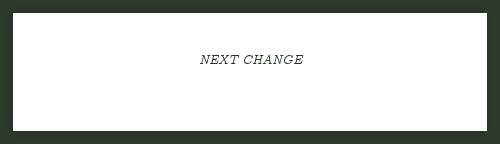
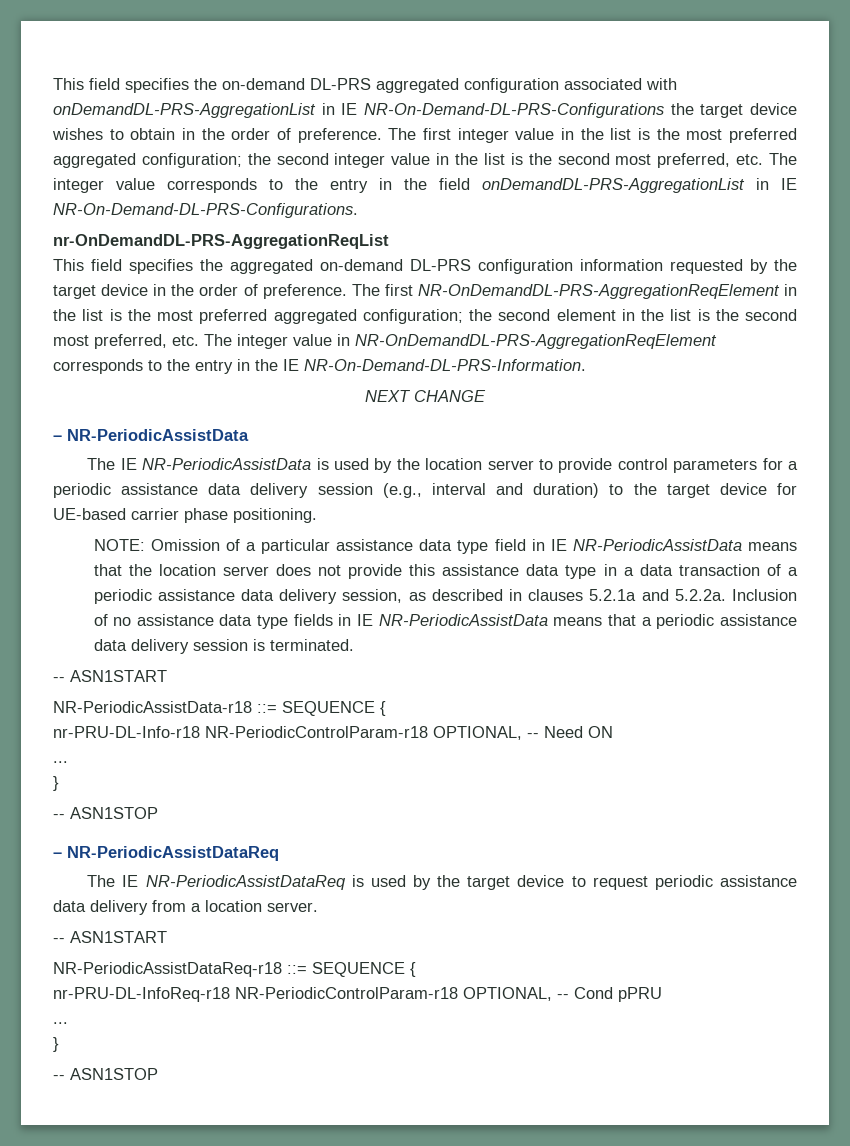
+ This field specifies the on-demand DL-PRS aggregated configuration associated with onDemandDL-PRS-AggregationList in IE NR-On-Demand-DL-PRS-Configurations the target device wishes to obtain in the order of preference. The first integer value in the list is the most preferred aggregated configuration; the second integer value in the list is the second most preferred, etc. The integer value corresponds to the entry in the field onDemandDL-PRS-AggregationList in IE NR-On-Demand-DL-PRS-Configurations.
+ nr-OnDemandDL-PRS-AggregationReqList
+ This field specifies the aggregated on-demand DL-PRS configuration information requested by the target device in the order of preference. The first NR-OnDemandDL-PRS-AggregationReqElement in the list is the most preferred aggregated configuration; the second element in the list is the second most preferred, etc. The integer value in NR-OnDemandDL-PRS-AggregationReqElement corresponds to the entry in the IE NR-On-Demand-DL-PRS-Information.
  NEXT CHANGE
+ – NR-PeriodicAssistData
+ The IE NR-PeriodicAssistData is used by the location server to provide control parameters for a periodic assistance data delivery session (e.g., interval and duration) to the target device for UE-based carrier phase positioning.
+ NOTE: Omission of a particular assistance data type field in IE NR-PeriodicAssistData means that the location server does not provide this assistance data type in a data transaction of a periodic assistance data delivery session, as described in clauses 5.2.1a and 5.2.2a. Inclusion of no assistance data type fields in IE NR-PeriodicAssistData means that a periodic assistance data delivery session is terminated.
+ -- ASN1START
+ NR-PeriodicAssistData-r18 ::= SEQUENCE {
+ nr-PRU-DL-Info-r18 NR-PeriodicControlParam-r18 OPTIONAL, -- Need ON
+ ...
+ }
+ -- ASN1STOP
+ – NR-PeriodicAssistDataReq
+ The IE NR-PeriodicAssistDataReq is used by the target device to request periodic assistance data delivery from a location server.
+ -- ASN1START
+ NR-PeriodicAssistDataReq-r18 ::= SEQUENCE {
+ nr-PRU-DL-InfoReq-r18 NR-PeriodicControlParam-r18 OPTIONAL, -- Cond pPRU
+ ...
+ }
+ -- ASN1STOP

